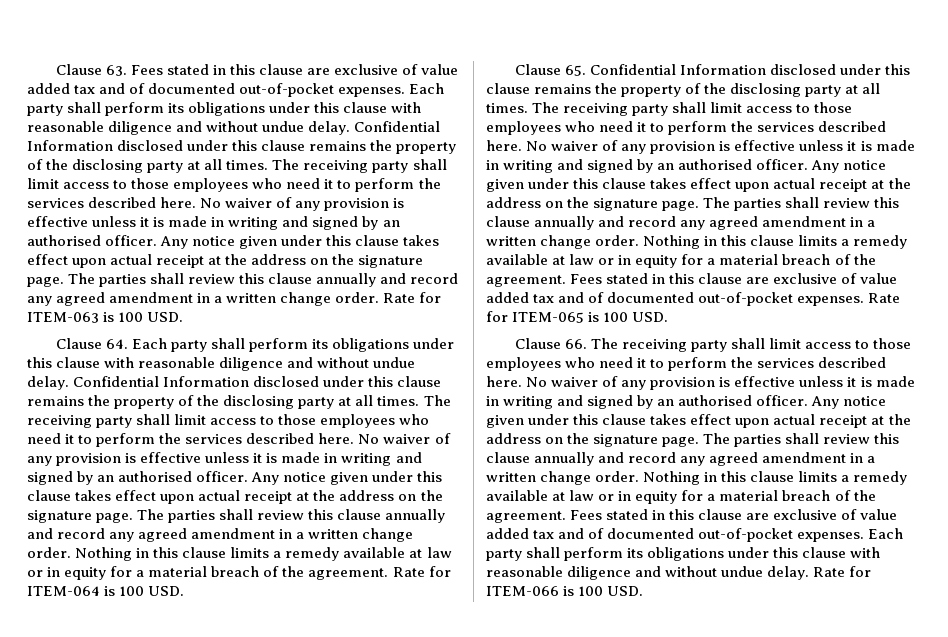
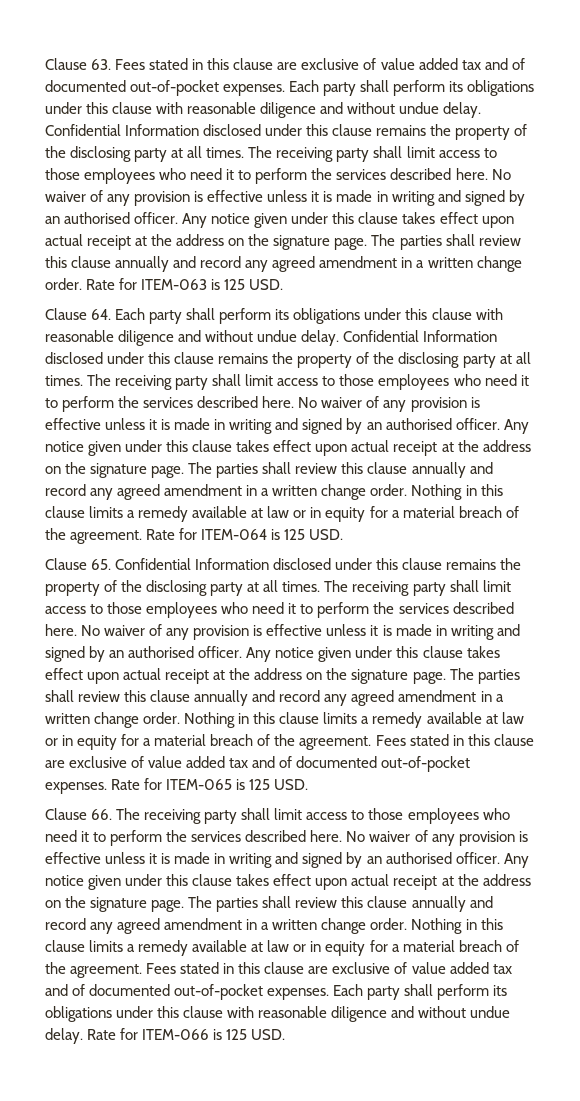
- Rate for ITEM-063 is 100 USD.
+ Rate for ITEM-063 is 125 USD.
- Rate for ITEM-064 is 100 USD.
+ Rate for ITEM-064 is 125 USD.
- Rate for ITEM-065 is 100 USD.
+ Rate for ITEM-065 is 125 USD.
- Rate for ITEM-066 is 100 USD.
+ Rate for ITEM-066 is 125 USD.

